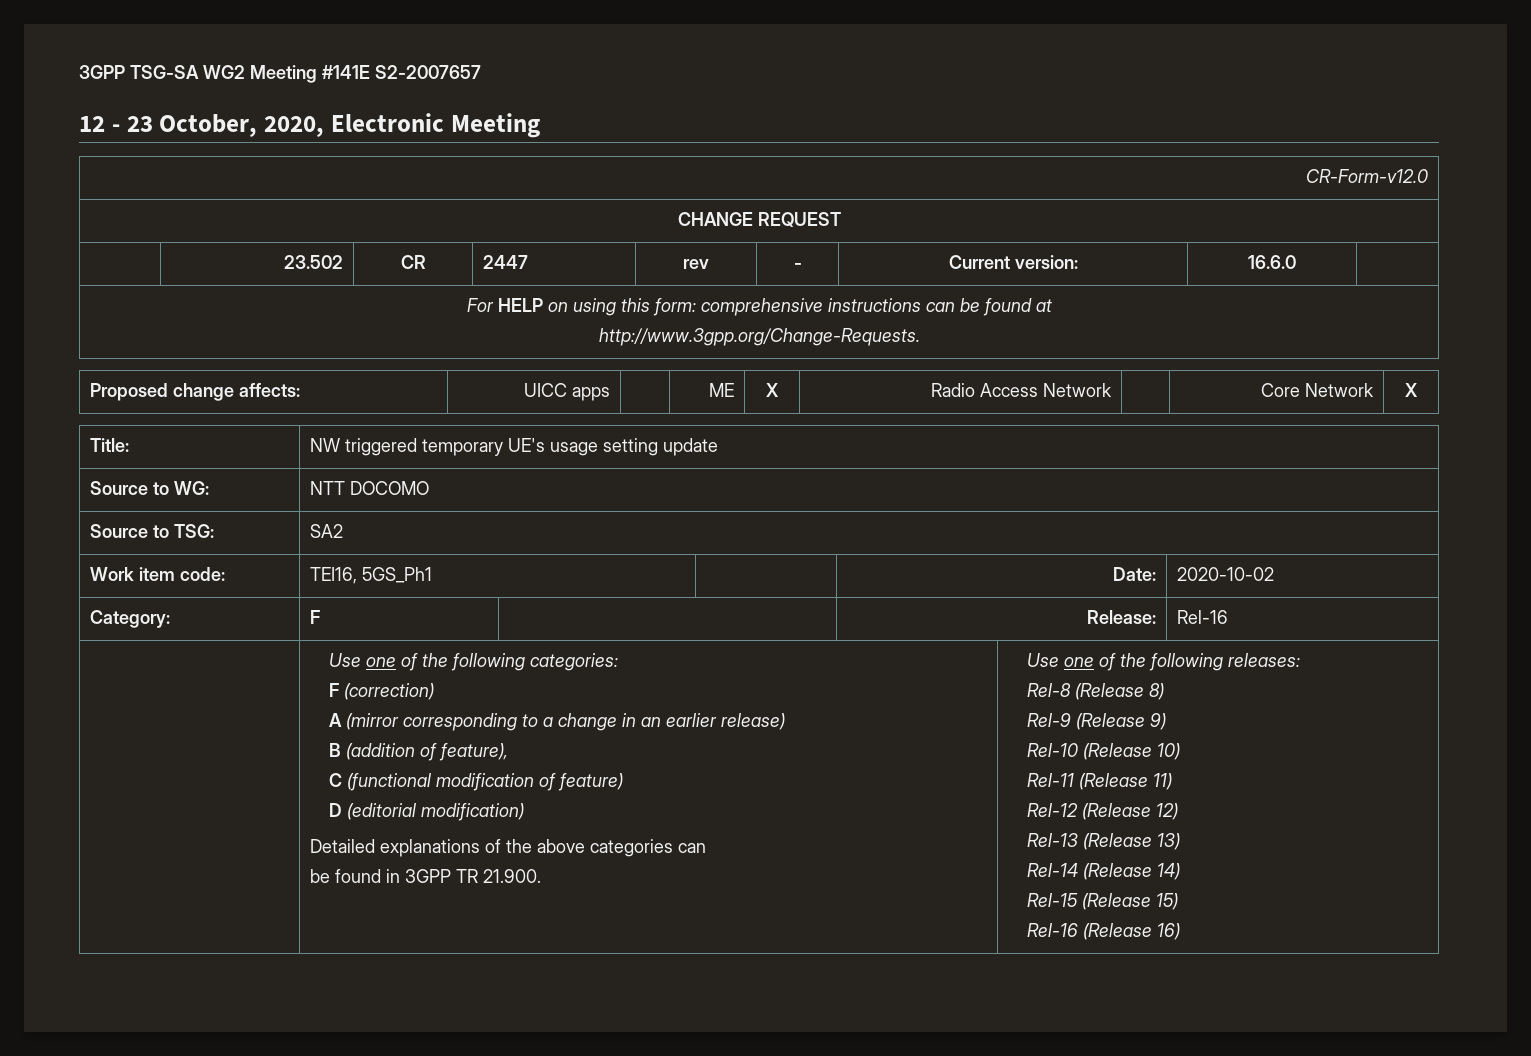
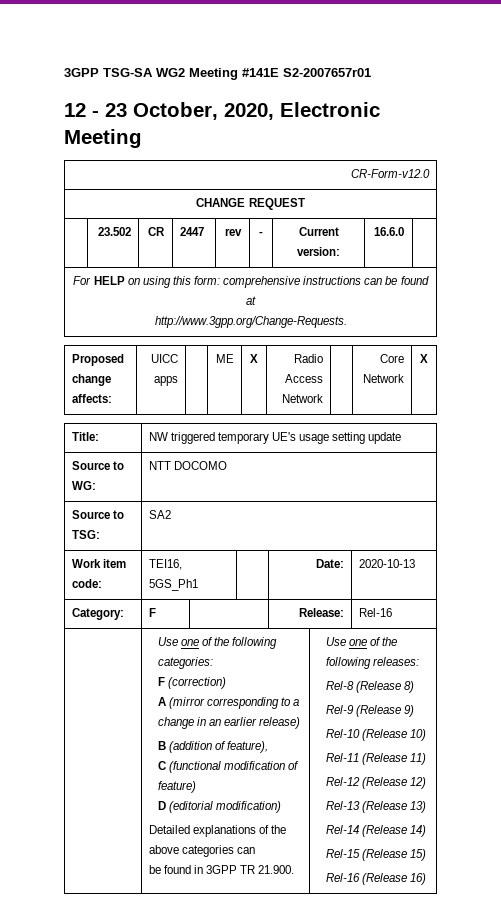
- 3GPP TSG-SA WG2 Meeting #141E S2-2007657
+ 3GPP TSG-SA WG2 Meeting #141E S2-2007657r01
- Work item code: | TEI16, 5GS_Ph1 | | Date: | 2020-10-02
+ Work item code: | TEI16, 5GS_Ph1 | | Date: | 2020-10-13

